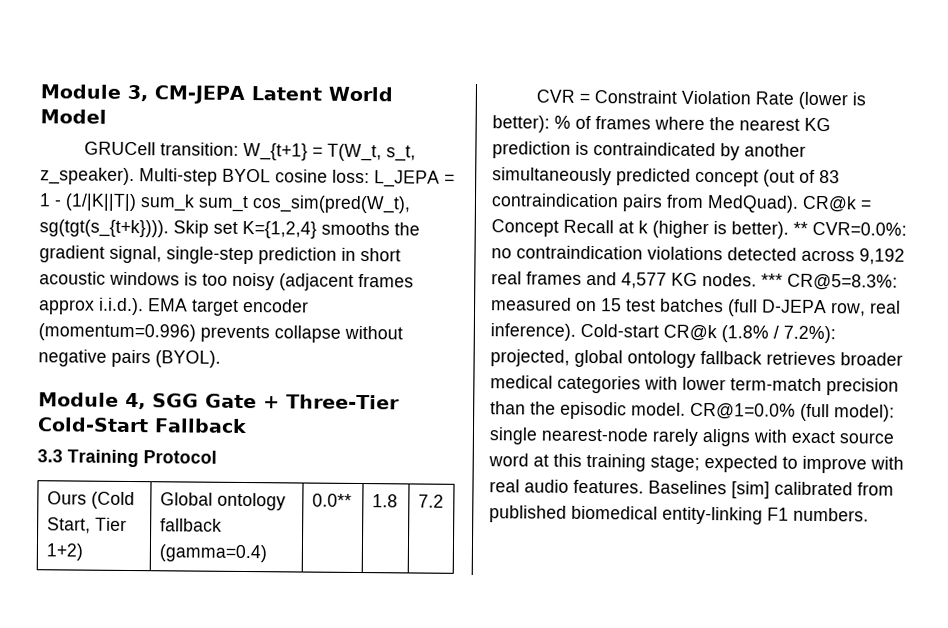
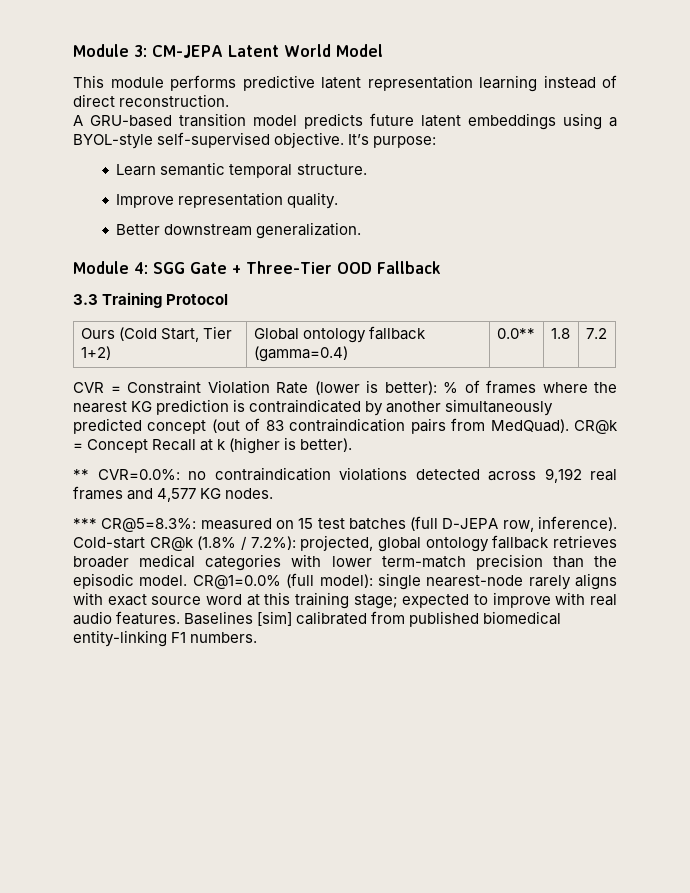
- Module 3, CM-JEPA Latent World Model
+ Module 3: CM-JEPA Latent World Model
- GRUCell transition: W_{t+1} = T(W_t, s_t, z_speaker). Multi-step BYOL cosine loss: L_JEPA = 1 - (1/|K||T|) sum_k sum_t cos_sim(pred(W_t), sg(tgt(s_{t+k}))). Skip set K={1,2,4} smooths the gradient signal, single-step prediction in short acoustic windows is too noisy (adjacent frames approx i.i.d.). EMA target encoder (momentum=0.996) prevents collapse without negative pairs (BYOL).
- Module 4, SGG Gate + Three-Tier Cold-Start Fallback
+ This module performs predictive latent representation learning instead of direct reconstruction.
+ A GRU-based transition model predicts future latent embeddings using a BYOL-style self-supervised objective. It’s purpose:
+ Learn semantic temporal structure.
+ Improve representation quality.
+ Better downstream generalization.
+ Module 4: SGG Gate + Three-Tier OOD Fallback
- CR@k = Concept Recall at k (higher is better). ** CVR=0.0%: no contraindication violations detected across 9,192 real frames and 4,577 KG nodes. *** CR@5=8.3%: measured on 15 test batches (full D-JEPA row, real inference).
+ CR@k = Concept Recall at k (higher is better).
+ ** CVR=0.0%: no contraindication violations detected across 9,192 real frames and 4,577 KG nodes.
+ *** CR@5=8.3%: measured on 15 test batches (full D-JEPA row, inference).

